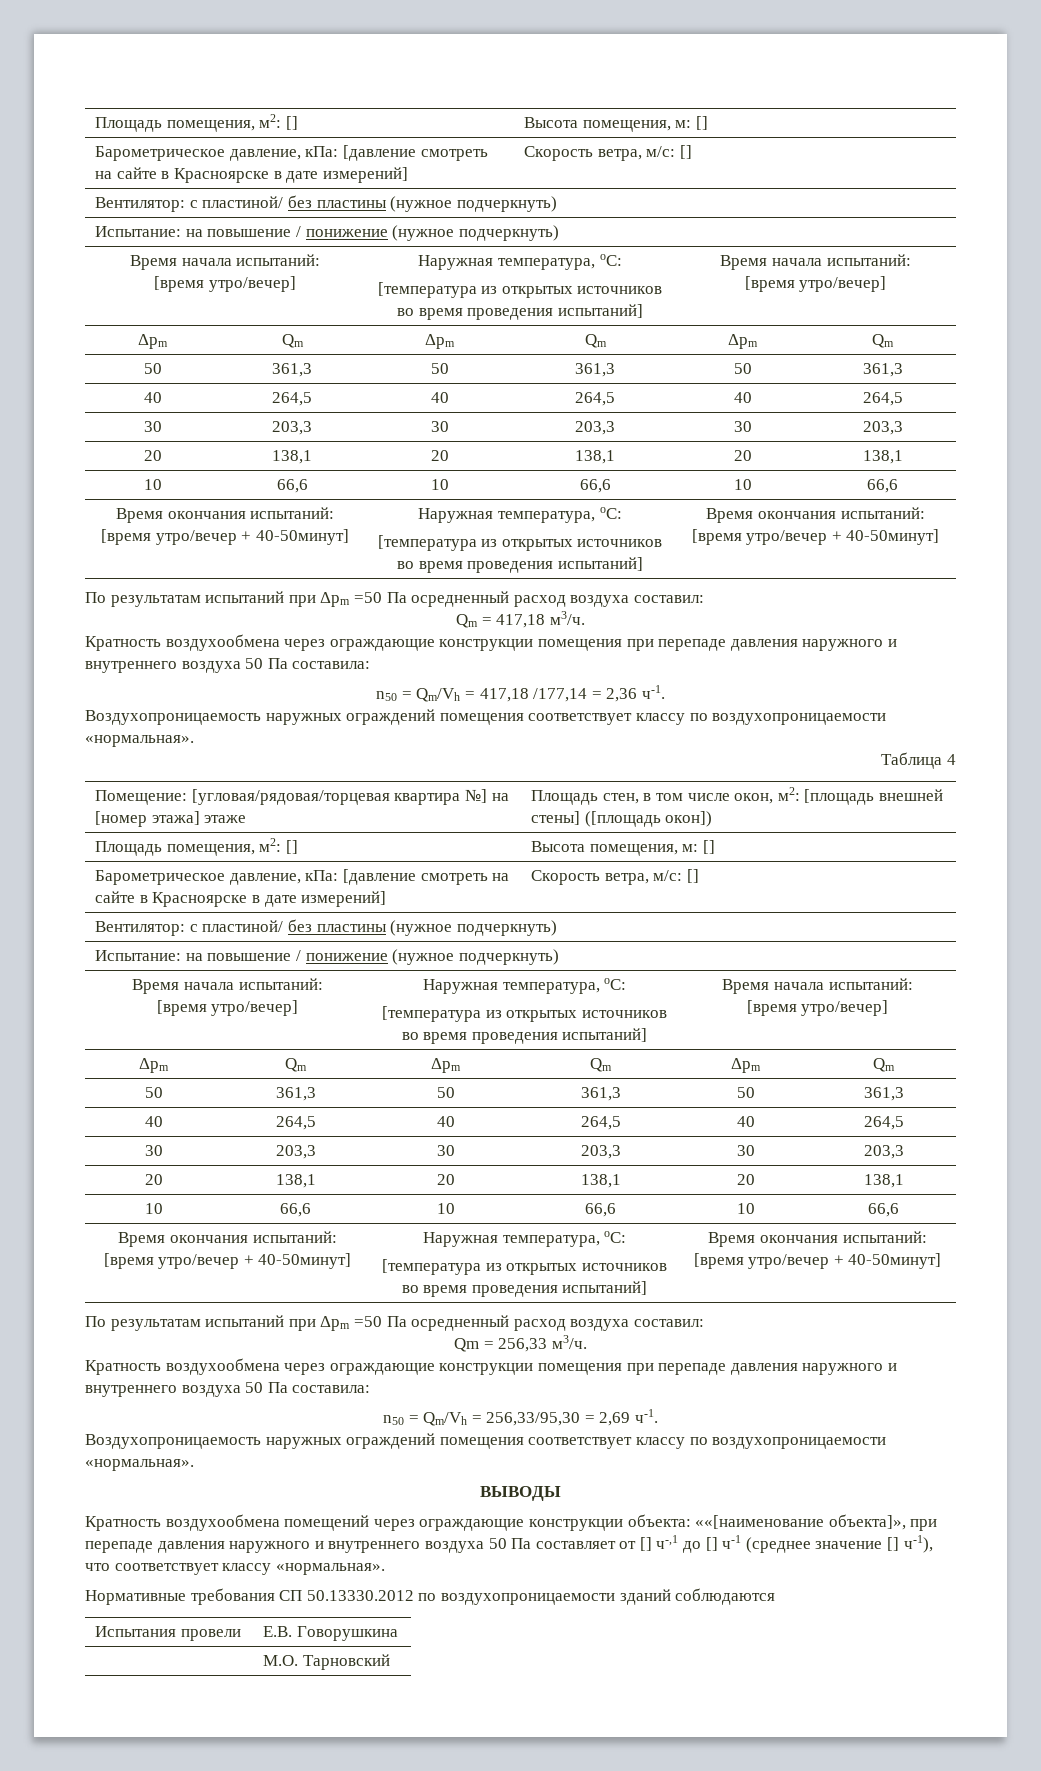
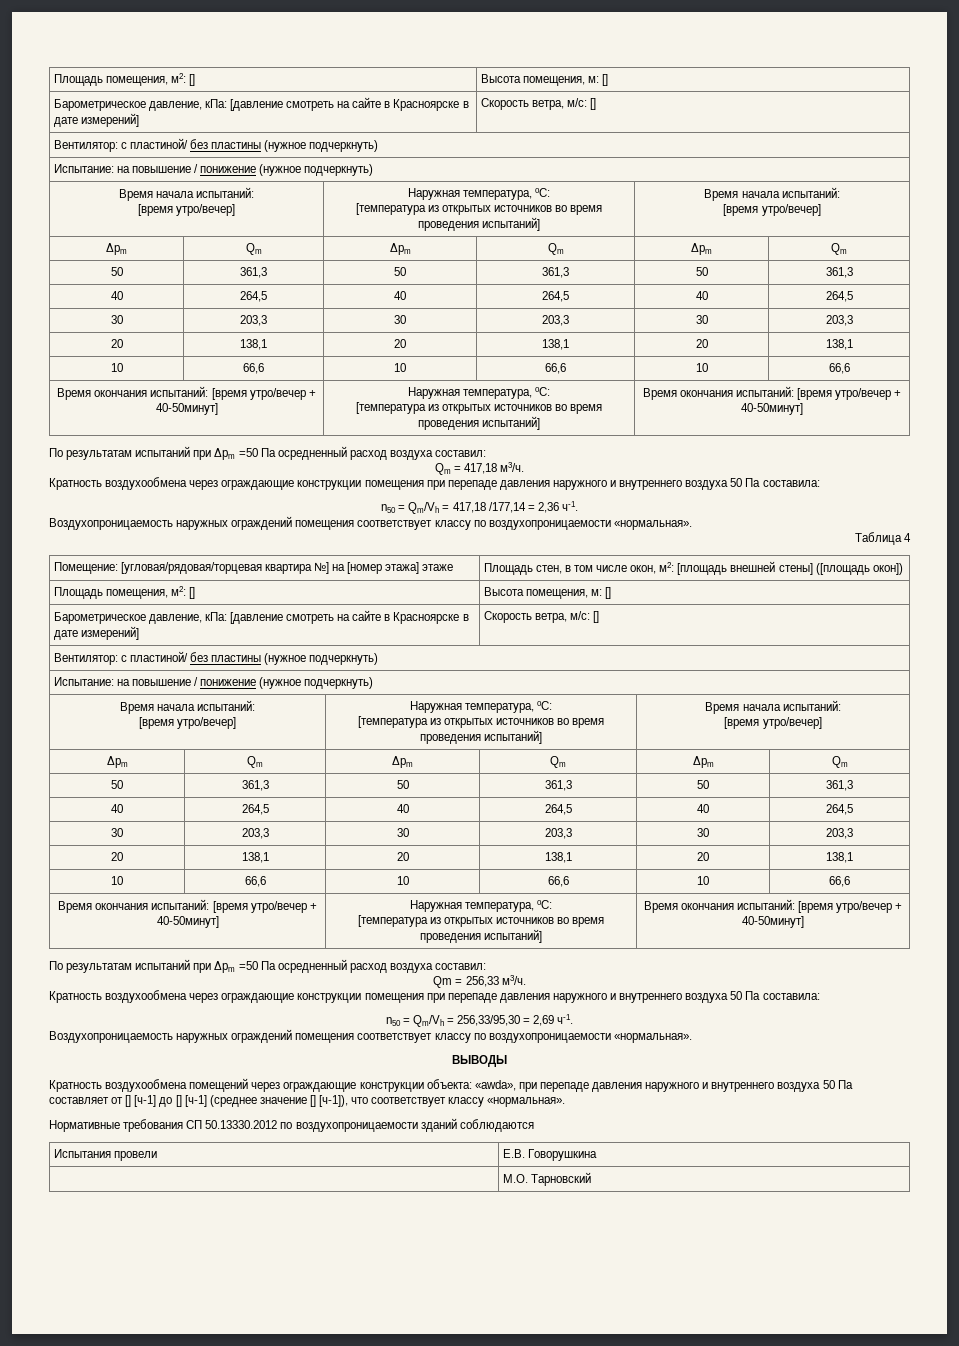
- Кратность воздухообмена помещений через ограждающие конструкции объекта: ««[наименование объекта]», при перепаде давления наружного и внутреннего воздуха 50 Па составляет от [] ч-,1 до [] ч-1 (среднее значение [] ч-1), что соответствует классу «нормальная».
+ Кратность воздухообмена помещений через ограждающие конструкции объекта: «awda», при перепаде давления наружного и внутреннего воздуха 50 Па составляет от [] [ч-1] до [] [ч-1] (среднее значение [] [ч-1]), что соответствует классу «нормальная».

